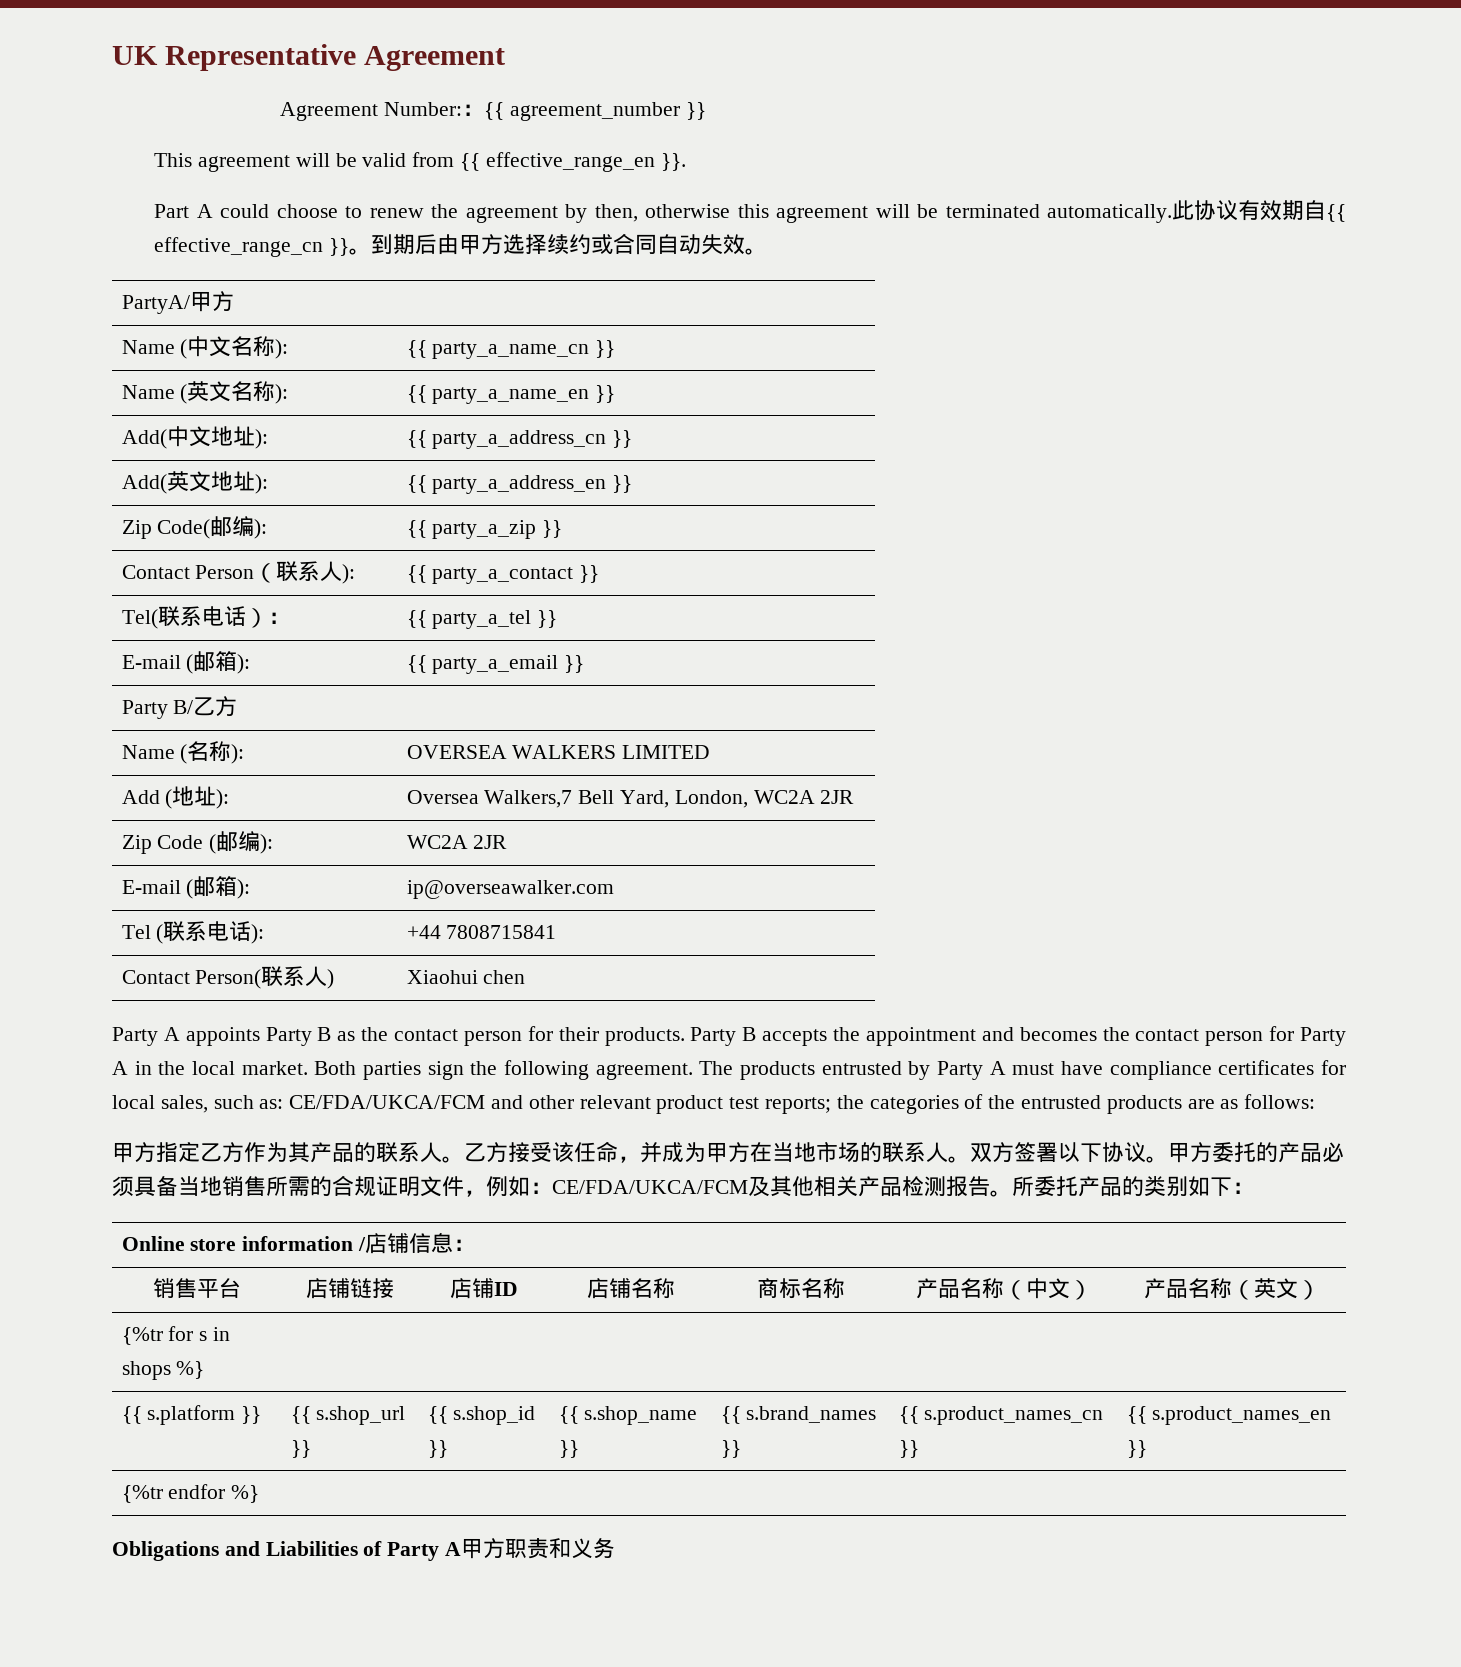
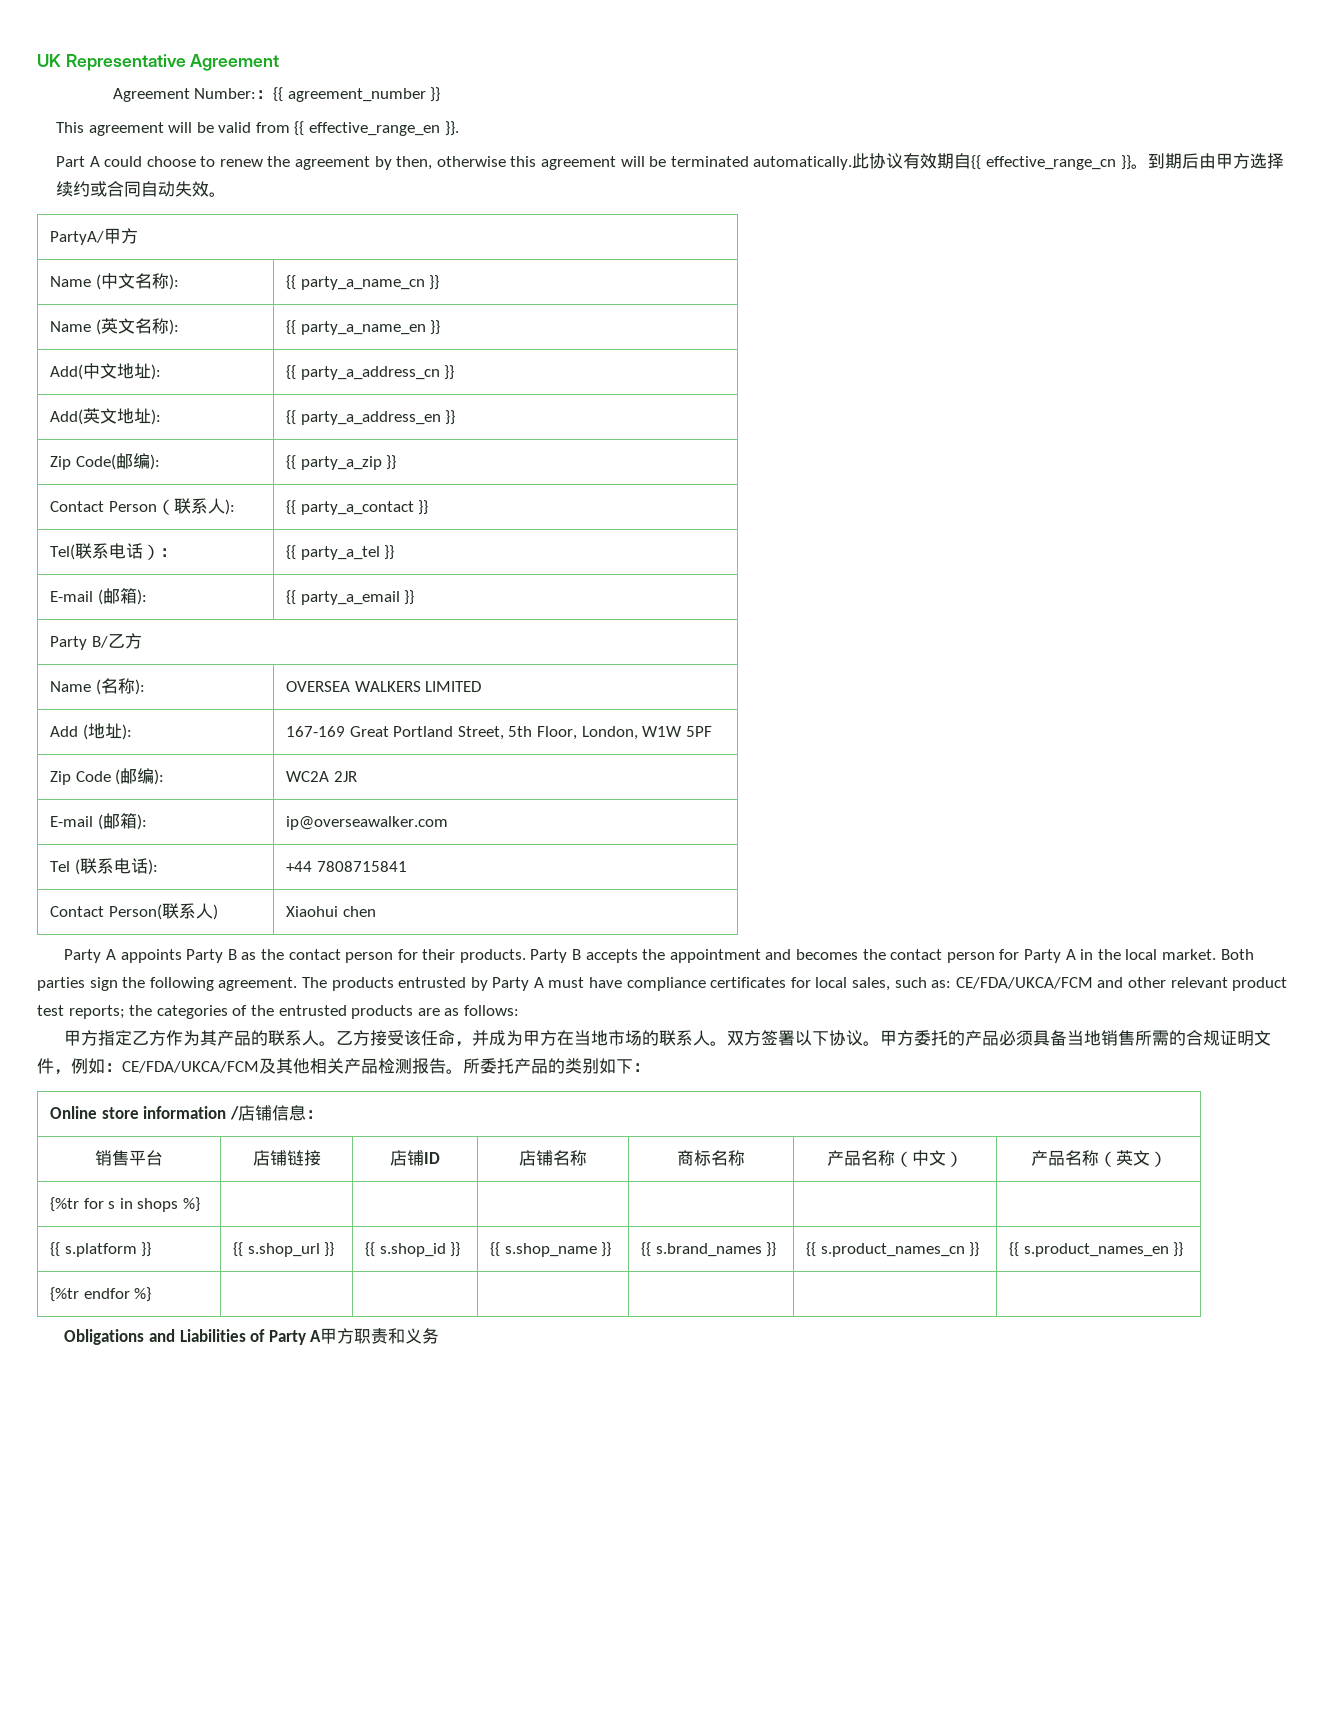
- Add (地址): | Oversea Walkers,7 Bell Yard, London, WC2A 2JR
+ Add (地址): | 167-169 Great Portland Street, 5th Floor, London, W1W 5PF

